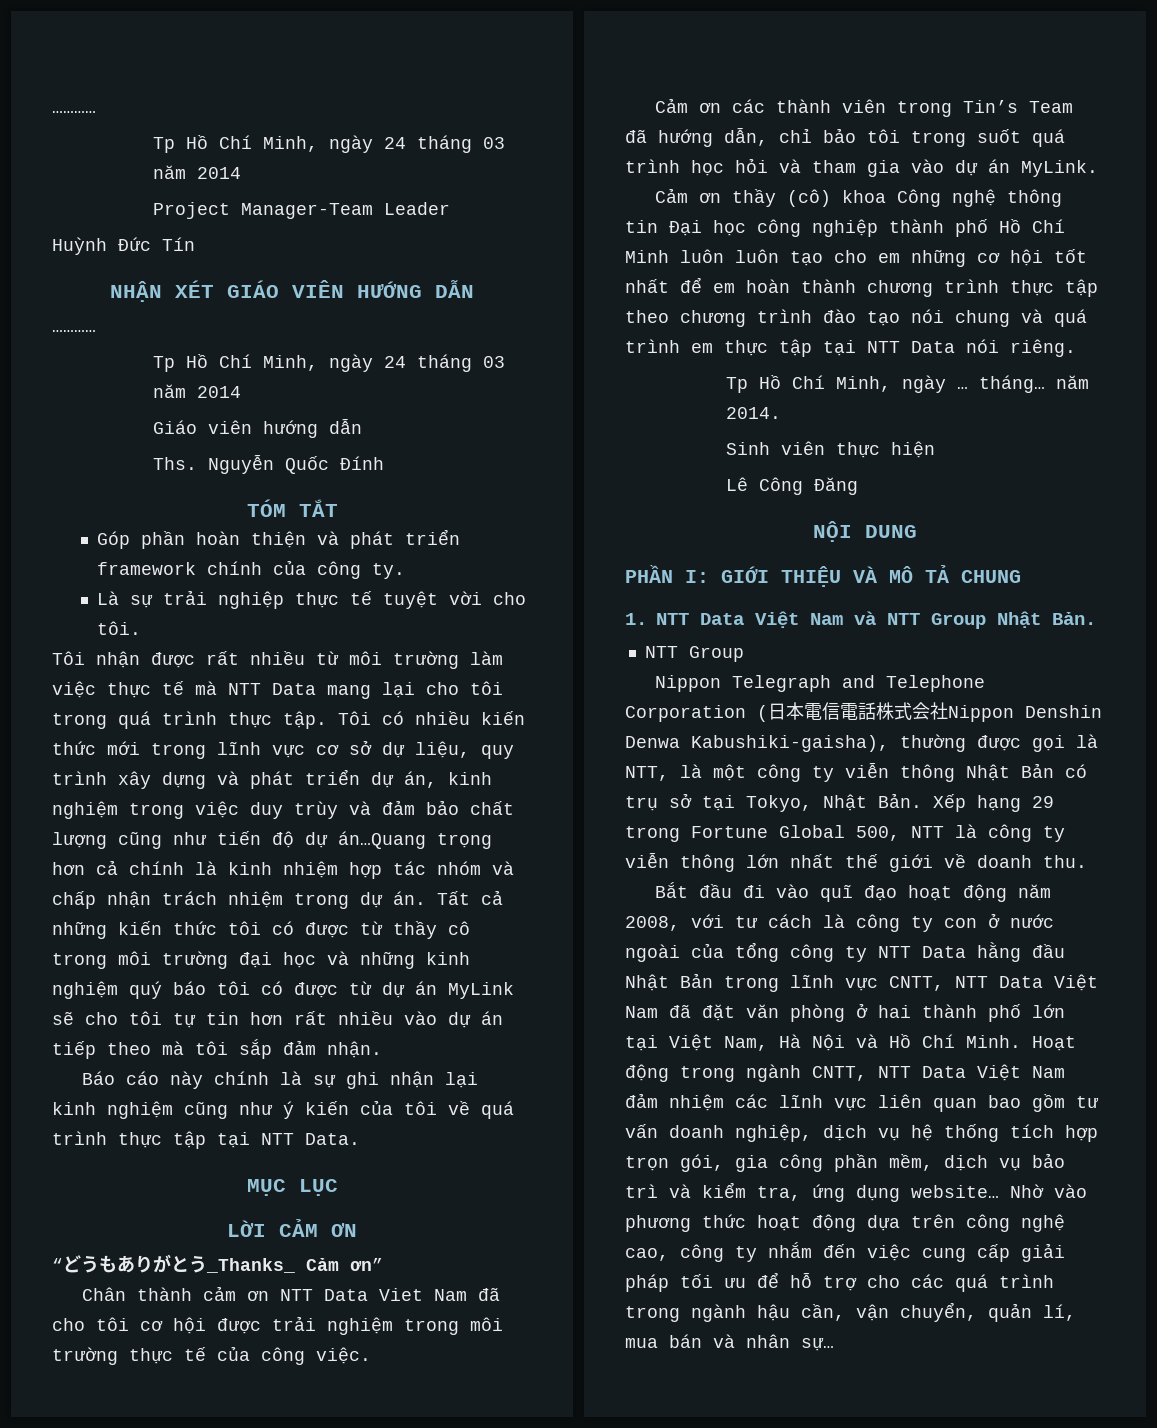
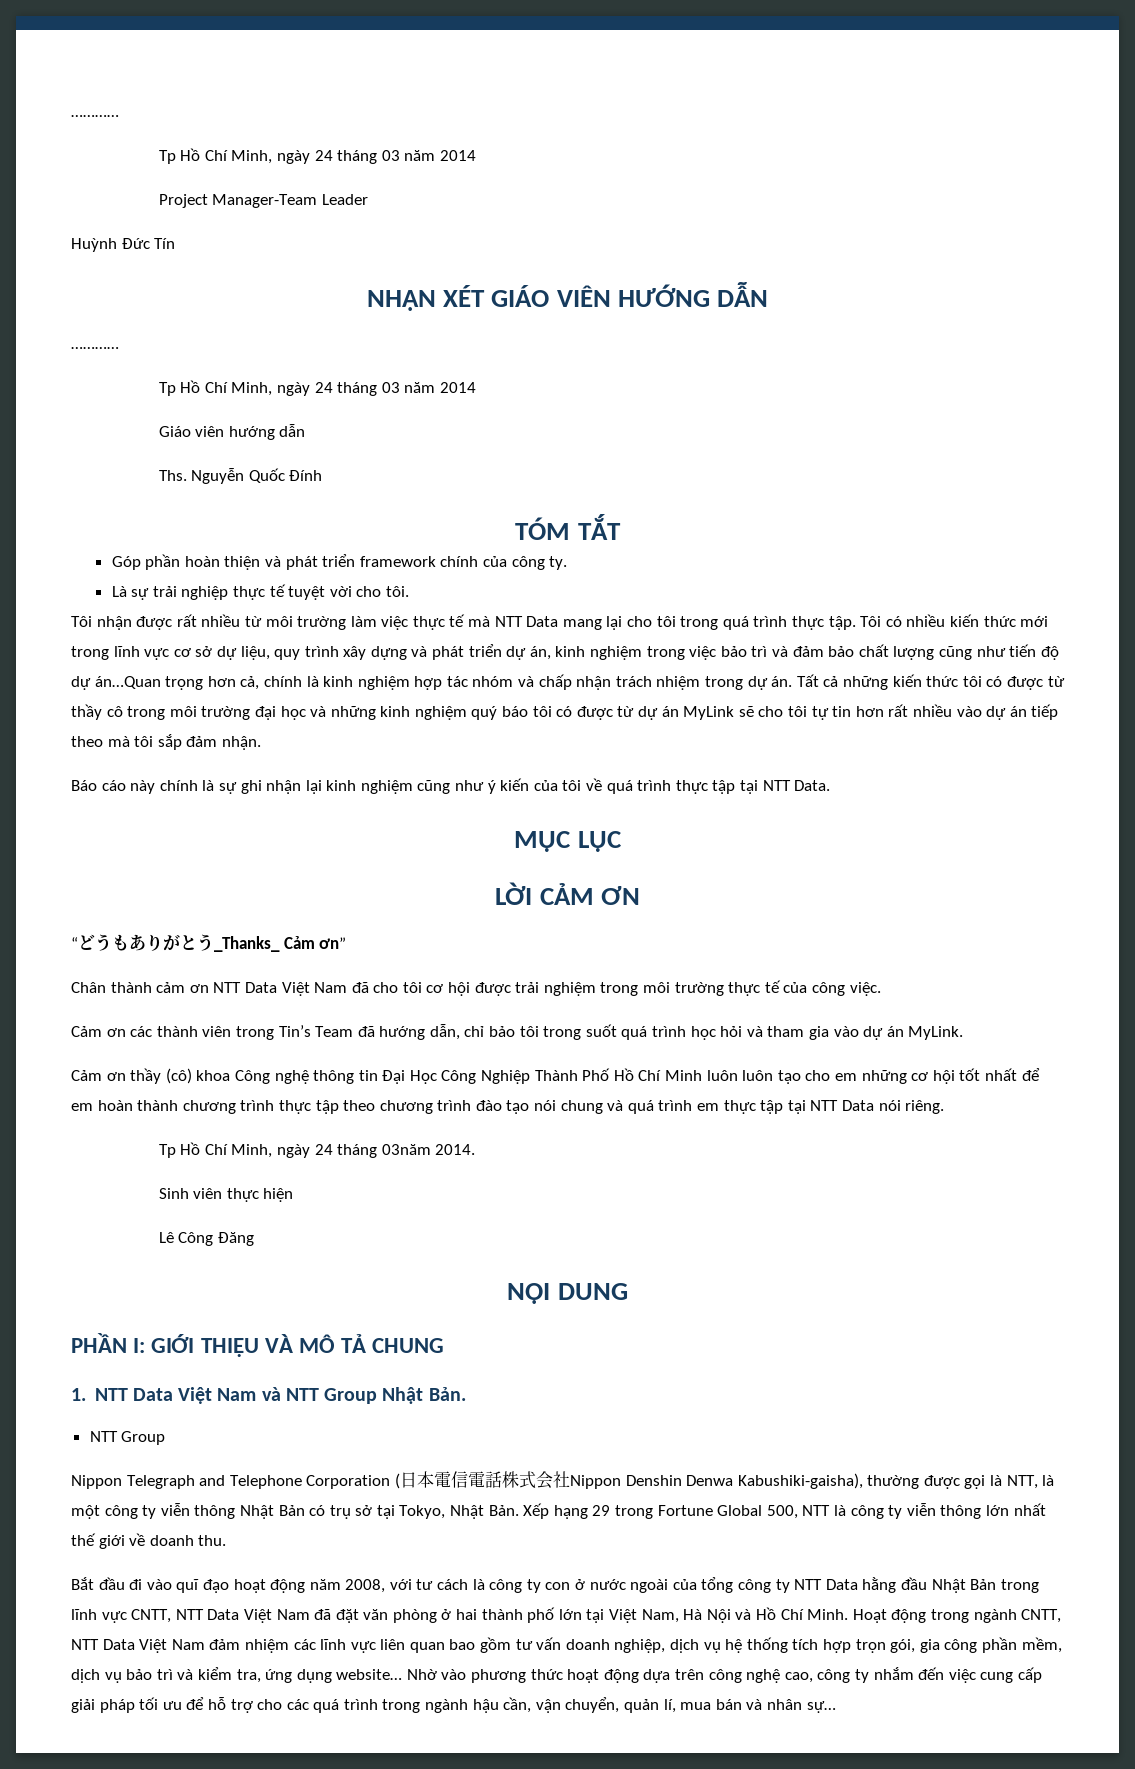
- Tôi có nhiều kiến thức mới trong lĩnh vực cơ sở dự liệu, quy trình xây dựng và phát triển dự án, kinh nghiệm trong việc duy trùy và đảm bảo chất lượng cũng như tiến độ dự án…Quang trọng hơn cả chính là kinh nhiệm hợp tác nhóm và chấp nhận trách nhiệm trong dự án.
+ Tôi có nhiều kiến thức mới trong lĩnh vực cơ sở dự liệu, quy trình xây dựng và phát triển dự án, kinh nghiệm trong việc bảo trì và đảm bảo chất lượng cũng như tiến độ dự án…Quan trọng hơn cả, chính là kinh nghiệm hợp tác nhóm và chấp nhận trách nhiệm trong dự án.
- Chân thành cảm ơn NTT Data Viet Nam đã cho tôi cơ hội được trải nghiệm trong môi trường thực tế của công việc.
+ Chân thành cảm ơn NTT Data Việt Nam đã cho tôi cơ hội được trải nghiệm trong môi trường thực tế của công việc.
- Cảm ơn thầy (cô) khoa Công nghệ thông tin Đại học công nghiệp thành phố Hồ Chí Minh luôn luôn tạo cho em những cơ hội tốt nhất để em hoàn thành chương trình thực tập theo chương trình đào tạo nói chung và quá trình em thực tập tại NTT Data nói riêng.
+ Cảm ơn thầy (cô) khoa Công nghệ thông tin Đại Học Công Nghiệp Thành Phố Hồ Chí Minh luôn luôn tạo cho em những cơ hội tốt nhất để em hoàn thành chương trình thực tập theo chương trình đào tạo nói chung và quá trình em thực tập tại NTT Data nói riêng.
- Tp Hồ Chí Minh, ngày … tháng… năm 2014.
+ Tp Hồ Chí Minh, ngày 24 tháng 03năm 2014.

